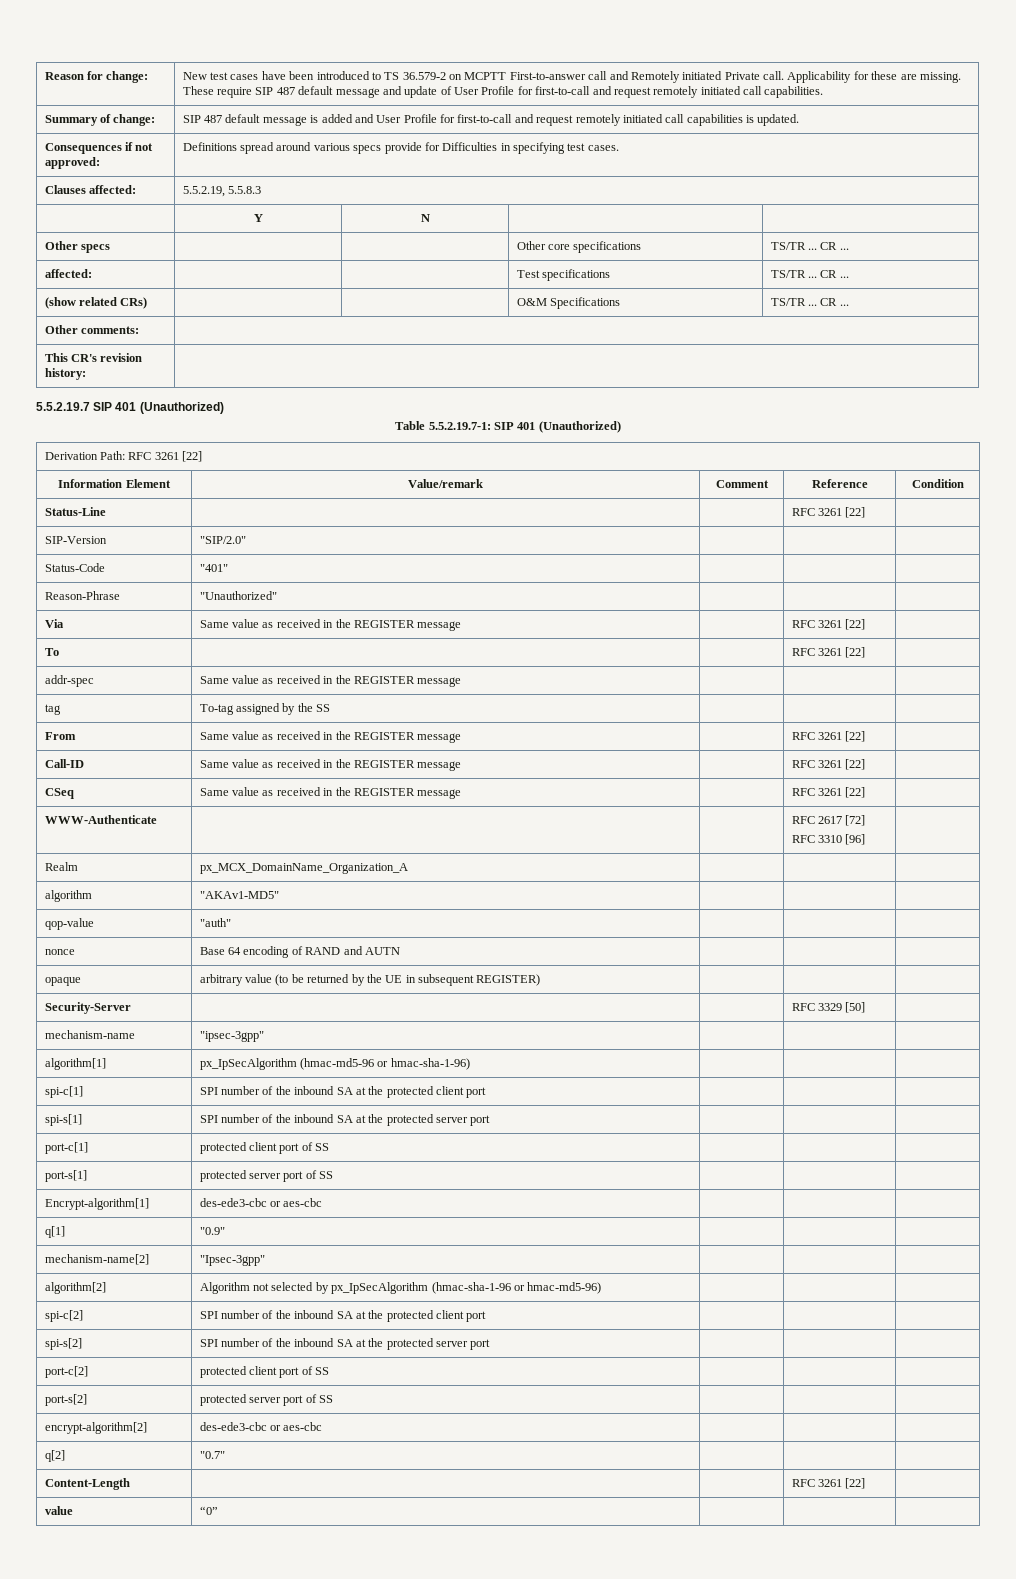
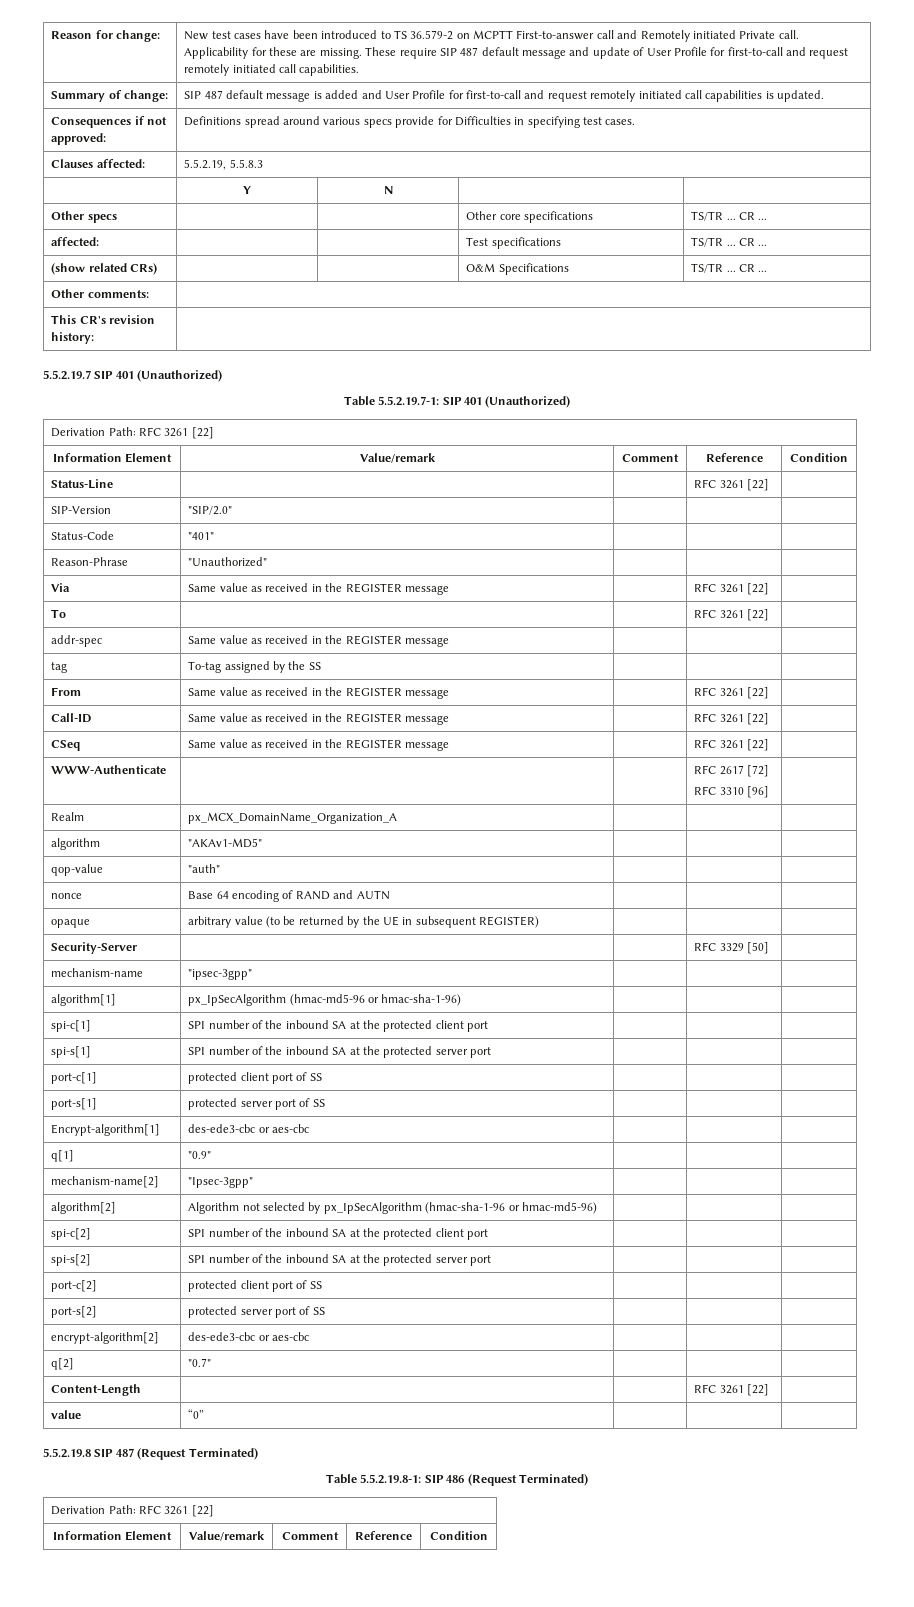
+ 5.5.2.19.8 SIP 487 (Request Terminated)
+ Table 5.5.2.19.8-1: SIP 486 (Request Terminated)
+ Derivation Path: RFC 3261 [22]
+ Information Element | Value/remark | Comment | Reference | Condition

